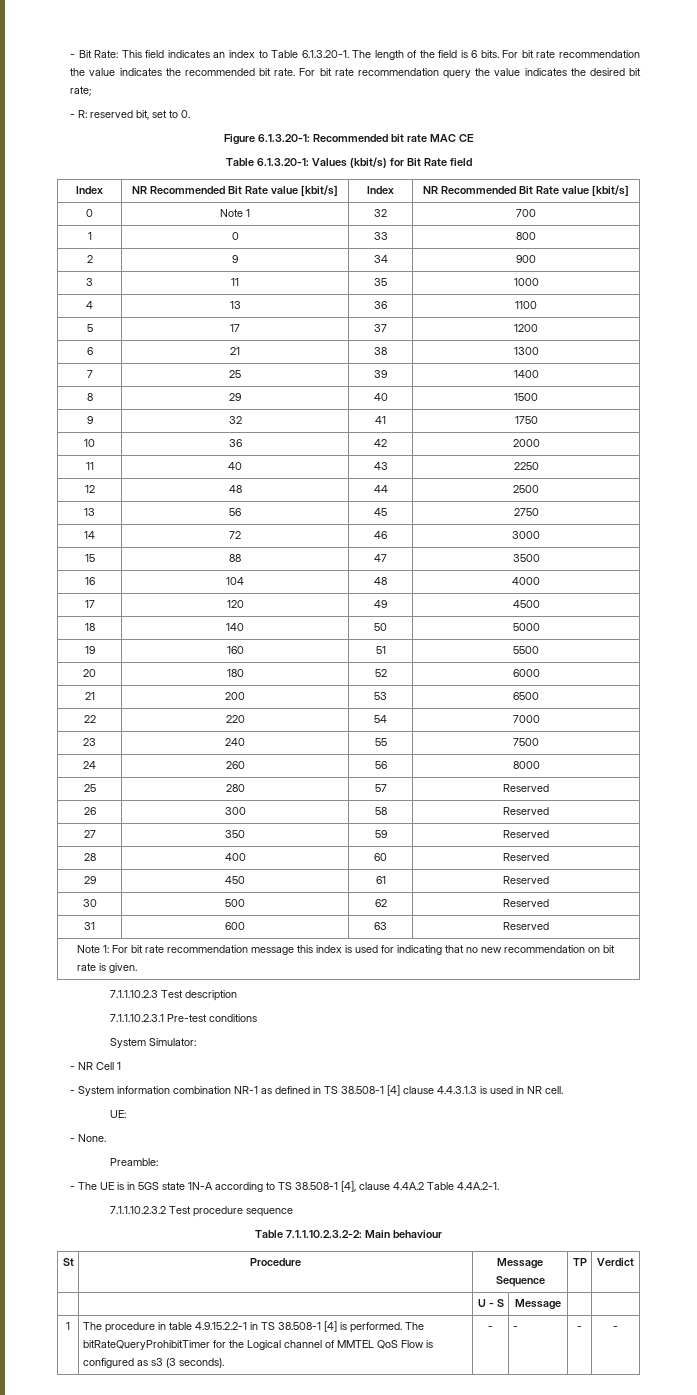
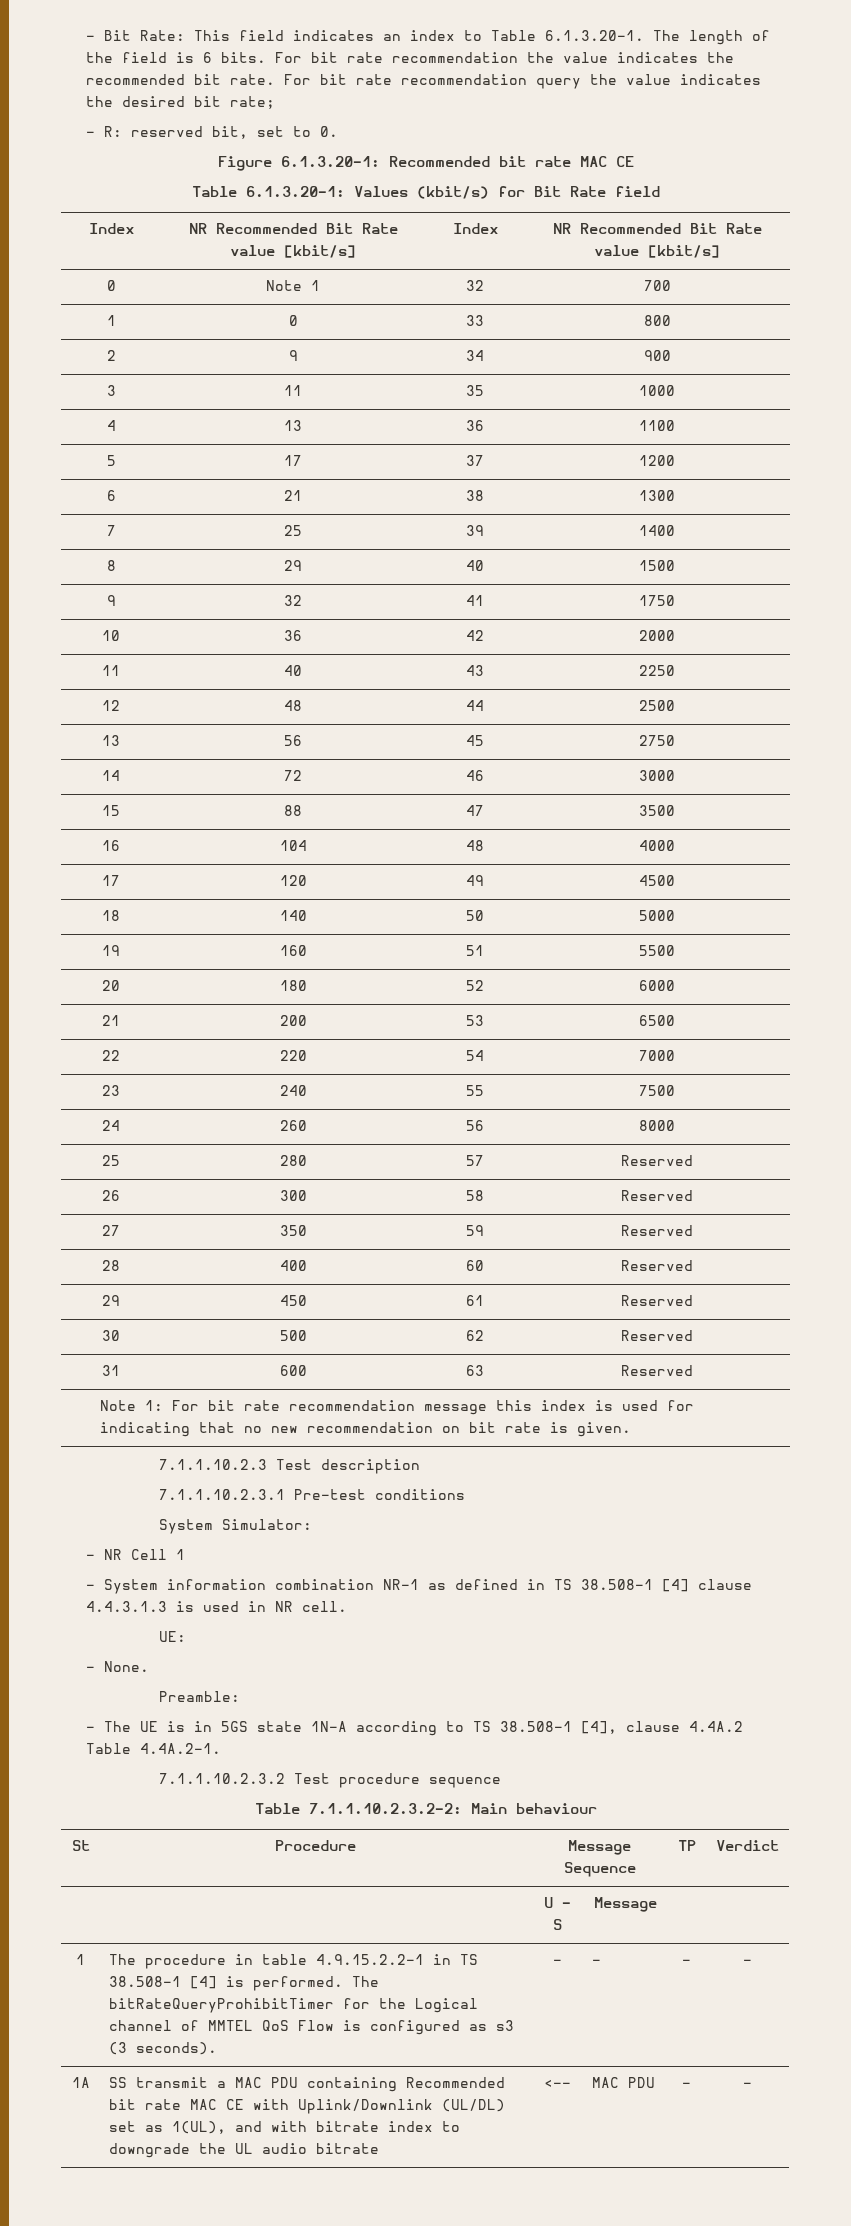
+ 1A | SS transmit a MAC PDU containing Recommended bit rate MAC CE with Uplink/Downlink (UL/DL) set as 1(UL), and with bitrate index to downgrade the UL audio bitrate | <-- | MAC PDU | - | -

